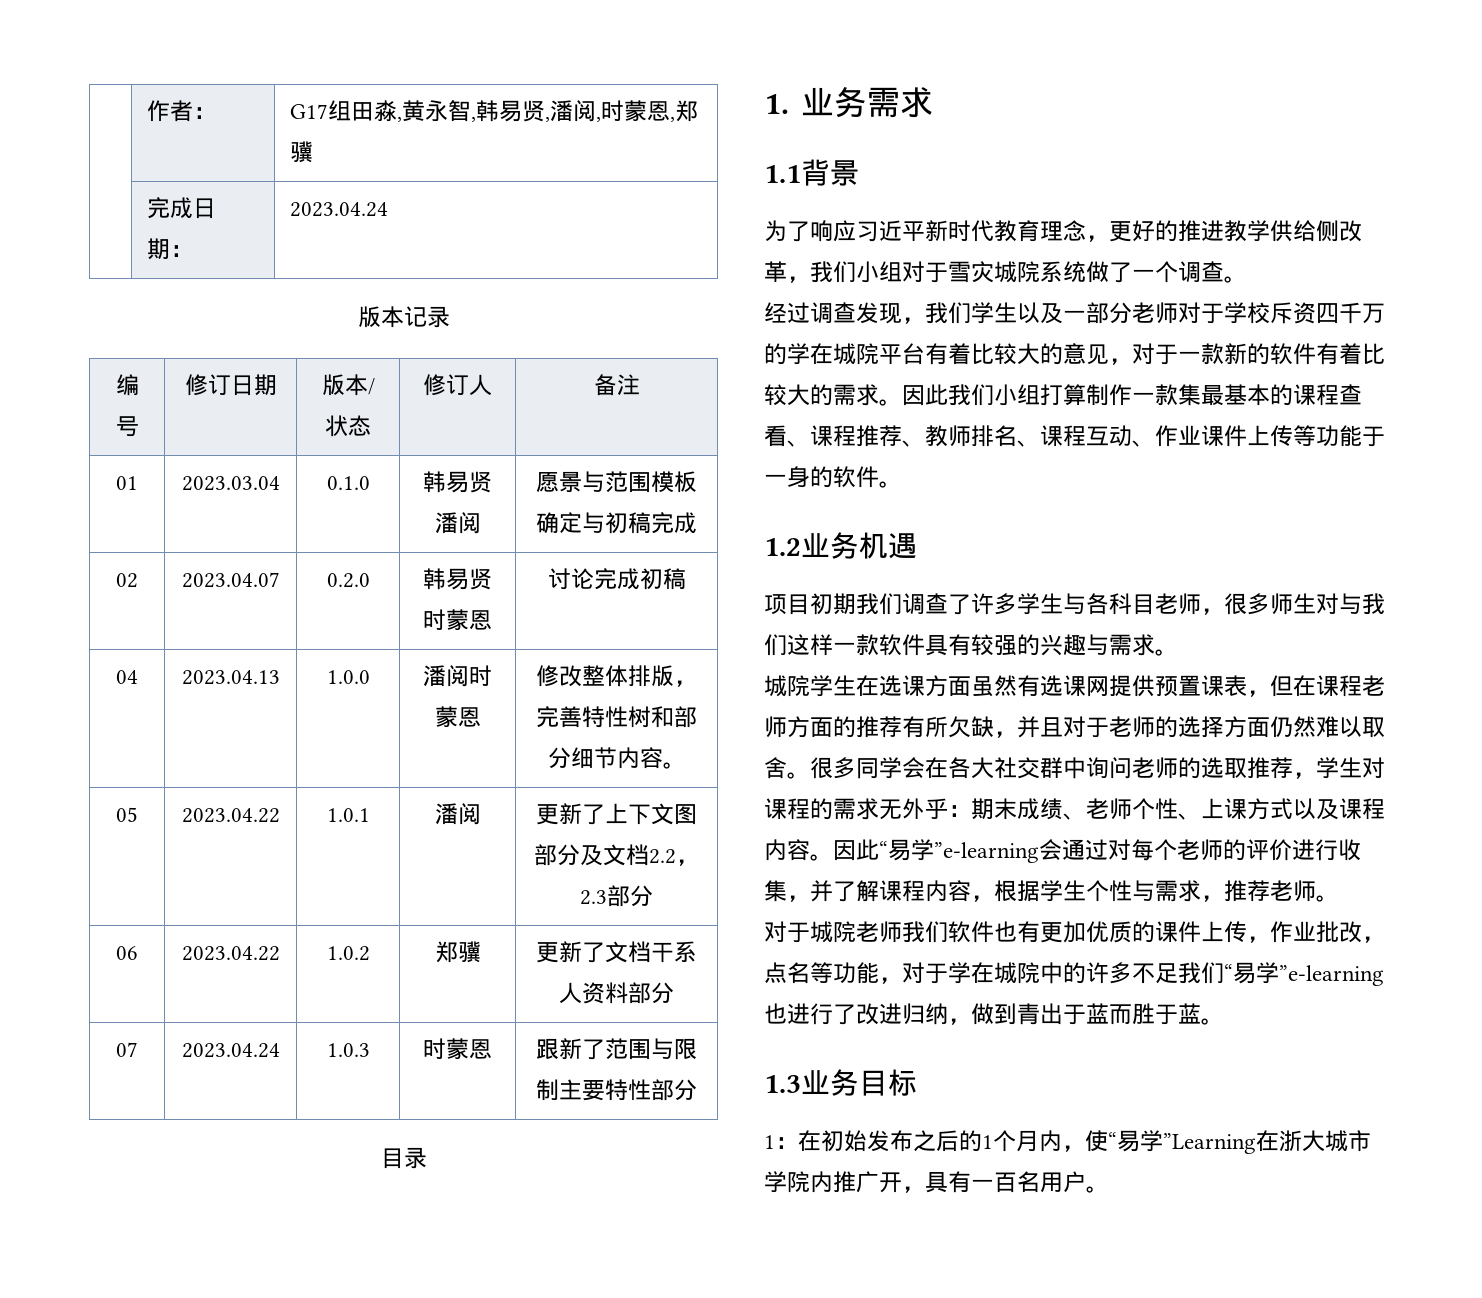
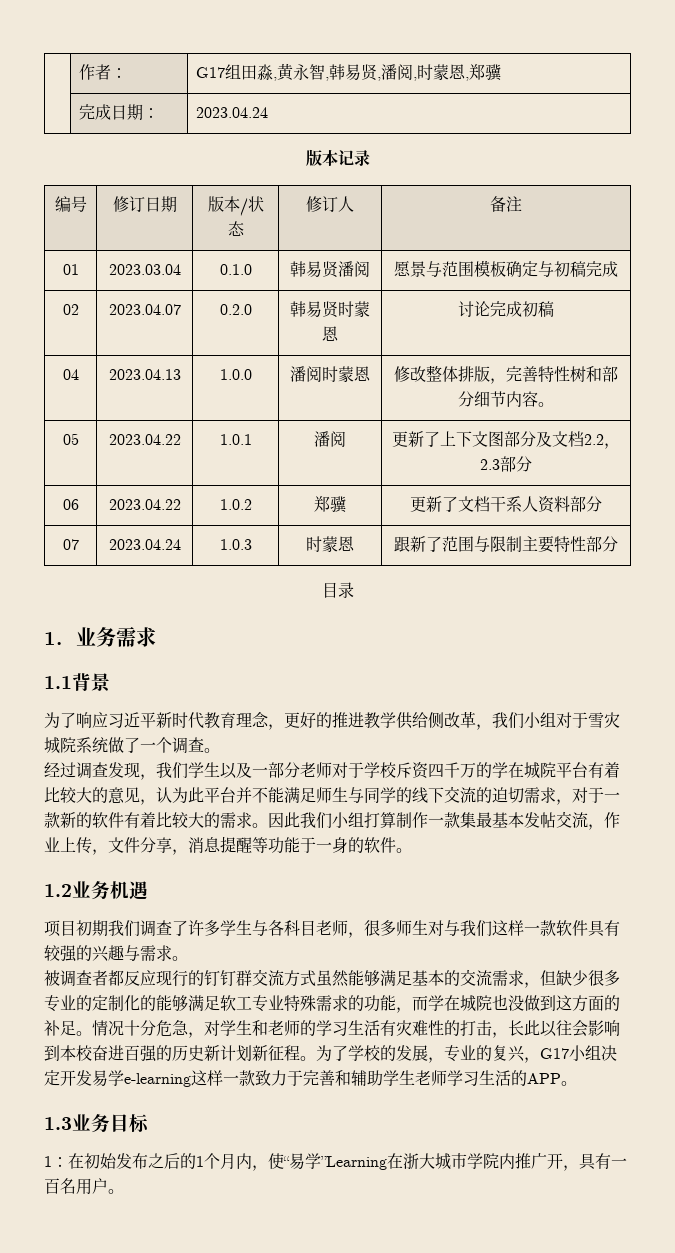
- 经过调查发现，我们学生以及一部分老师对于学校斥资四千万的学在城院平台有着比较大的意见，对于一款新的软件有着比较大的需求。
+ 经过调查发现，我们学生以及一部分老师对于学校斥资四千万的学在城院平台有着比较大的意见，认为此平台并不能满足师生与同学的线下交流的迫切需求，对于一款新的软件有着比较大的需求。
- 因此我们小组打算制作一款集最基本的课程查看、课程推荐、教师排名、课程互动、作业课件上传等功能于一身的软件。
+ 因此我们小组打算制作一款集最基本发帖交流，作业上传，文件分享，消息提醒等功能于一身的软件。
- 城院学生在选课方面虽然有选课网提供预置课表，但在课程老师方面的推荐有所欠缺，并且对于老师的选择方面仍然难以取舍。很多同学会在各大社交群中询问老师的选取推荐，学生对课程的需求无外乎：期末成绩、老师个性、上课方式以及课程内容。因此“易学”e-learning会通过对每个老师的评价进行收集，并了解课程内容，根据学生个性与需求，推荐老师。
- 对于城院老师我们软件也有更加优质的课件上传，作业批改，点名等功能，对于学在城院中的许多不足我们“易学”e-learning也进行了改进归纳，做到青出于蓝而胜于蓝。
+ 被调查者都反应现行的钉钉群交流方式虽然能够满足基本的交流需求，但缺少很多专业的定制化的能够满足软工专业特殊需求的功能，而学在城院也没做到这方面的补足。情况十分危急，对学生和老师的学习生活有灾难性的打击，长此以往会影响到本校奋进百强的历史新计划新征程。为了学校的发展，专业的复兴，G17小组决定开发易学e-learning这样一款致力于完善和辅助学生老师学习生活的APP。

